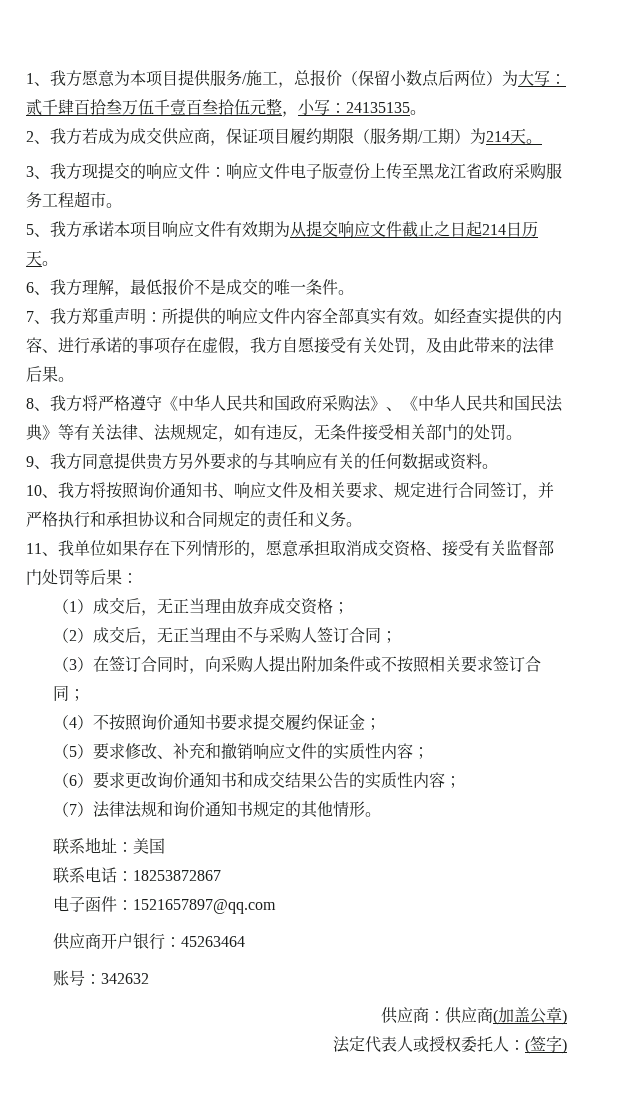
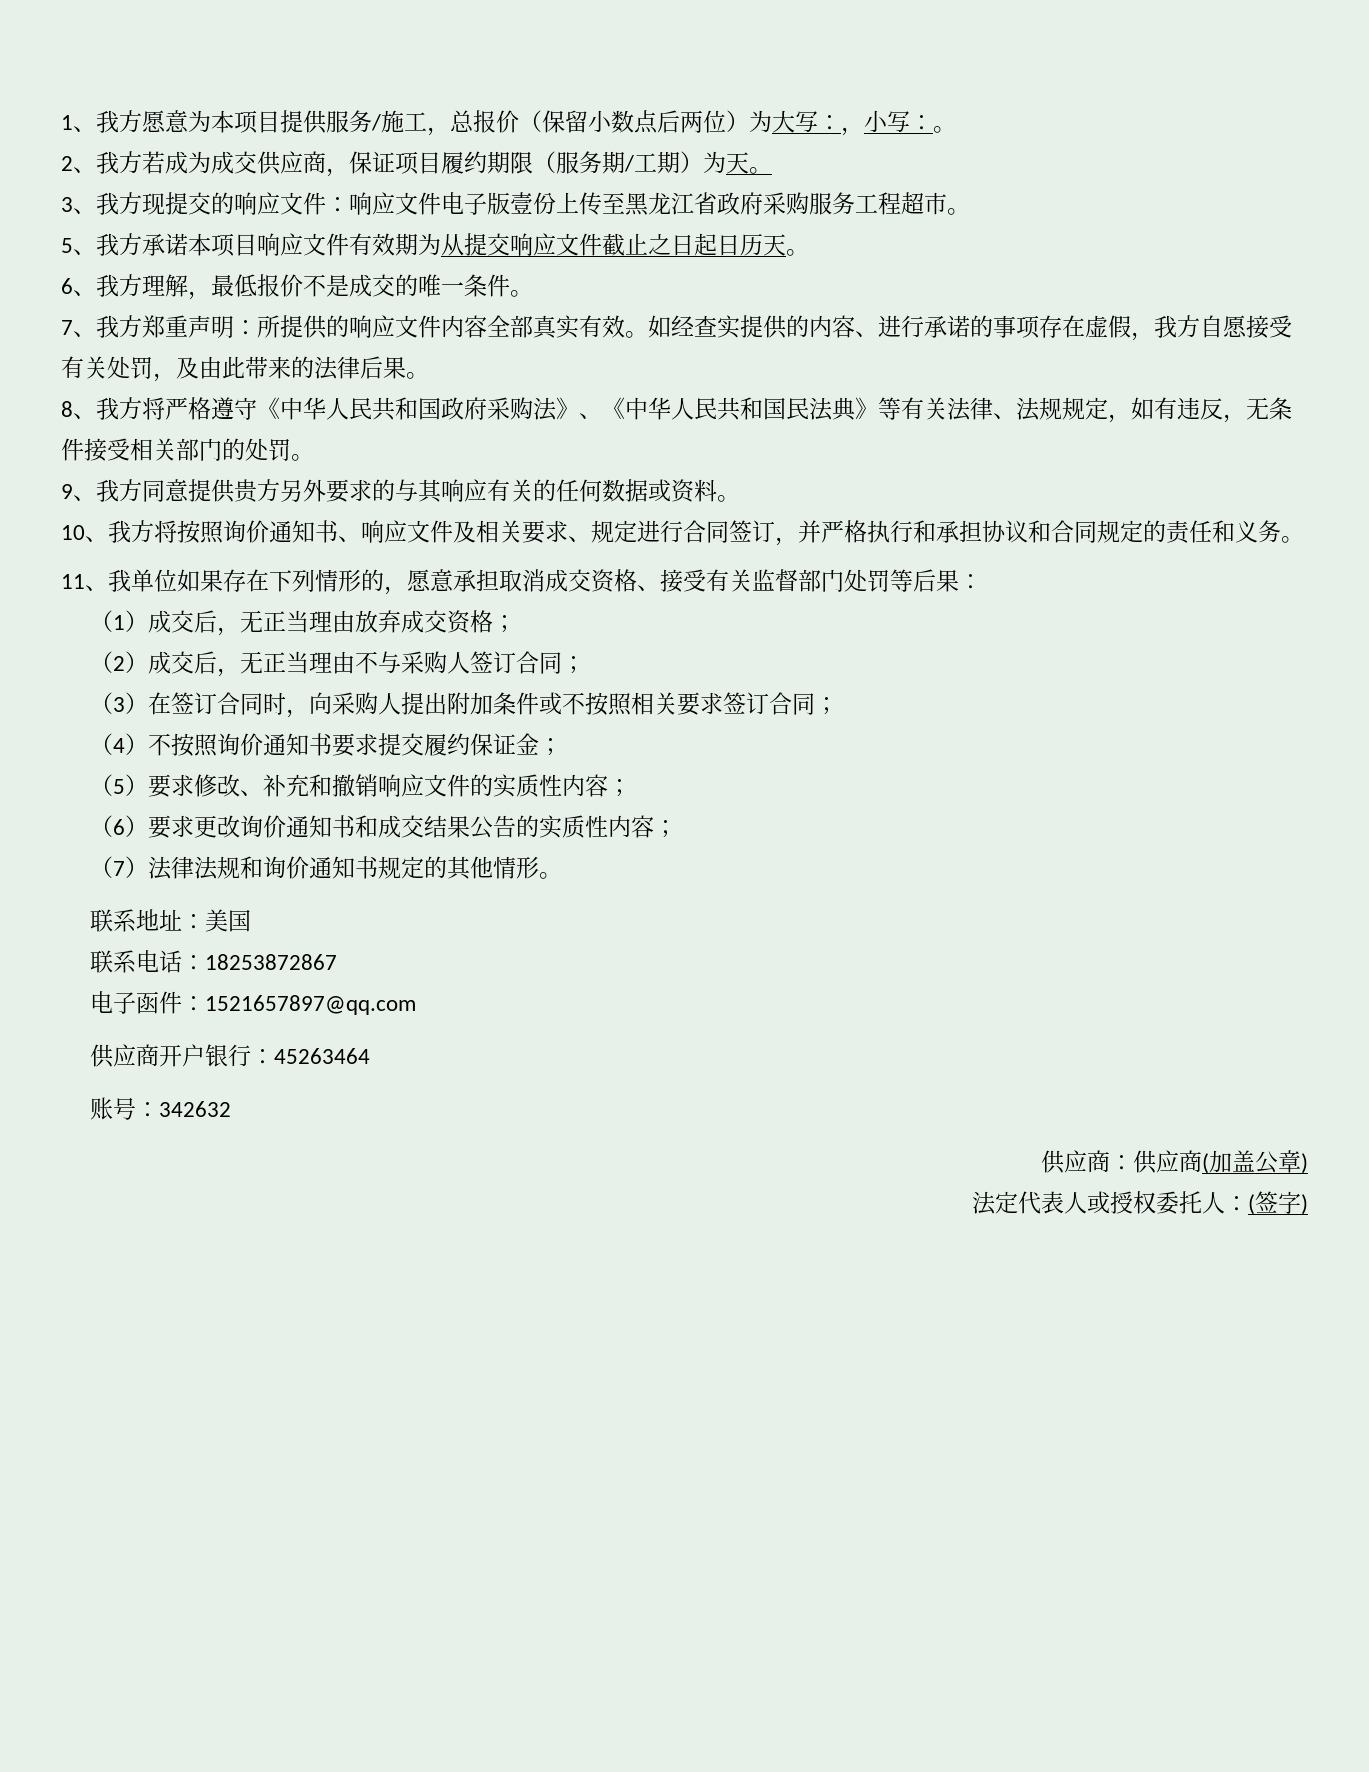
- 1、我方愿意为本项目提供服务/施工，总报价（保留小数点后两位）为大写：贰千肆百拾叁万伍千壹百叁拾伍元整，小写：24135135。
+ 1、我方愿意为本项目提供服务/施工，总报价（保留小数点后两位）为大写：，小写：。
- 2、我方若成为成交供应商，保证项目履约期限（服务期/工期）为214天。
+ 2、我方若成为成交供应商，保证项目履约期限（服务期/工期）为天。
- 5、我方承诺本项目响应文件有效期为从提交响应文件截止之日起214日历天。
+ 5、我方承诺本项目响应文件有效期为从提交响应文件截止之日起日历天。

